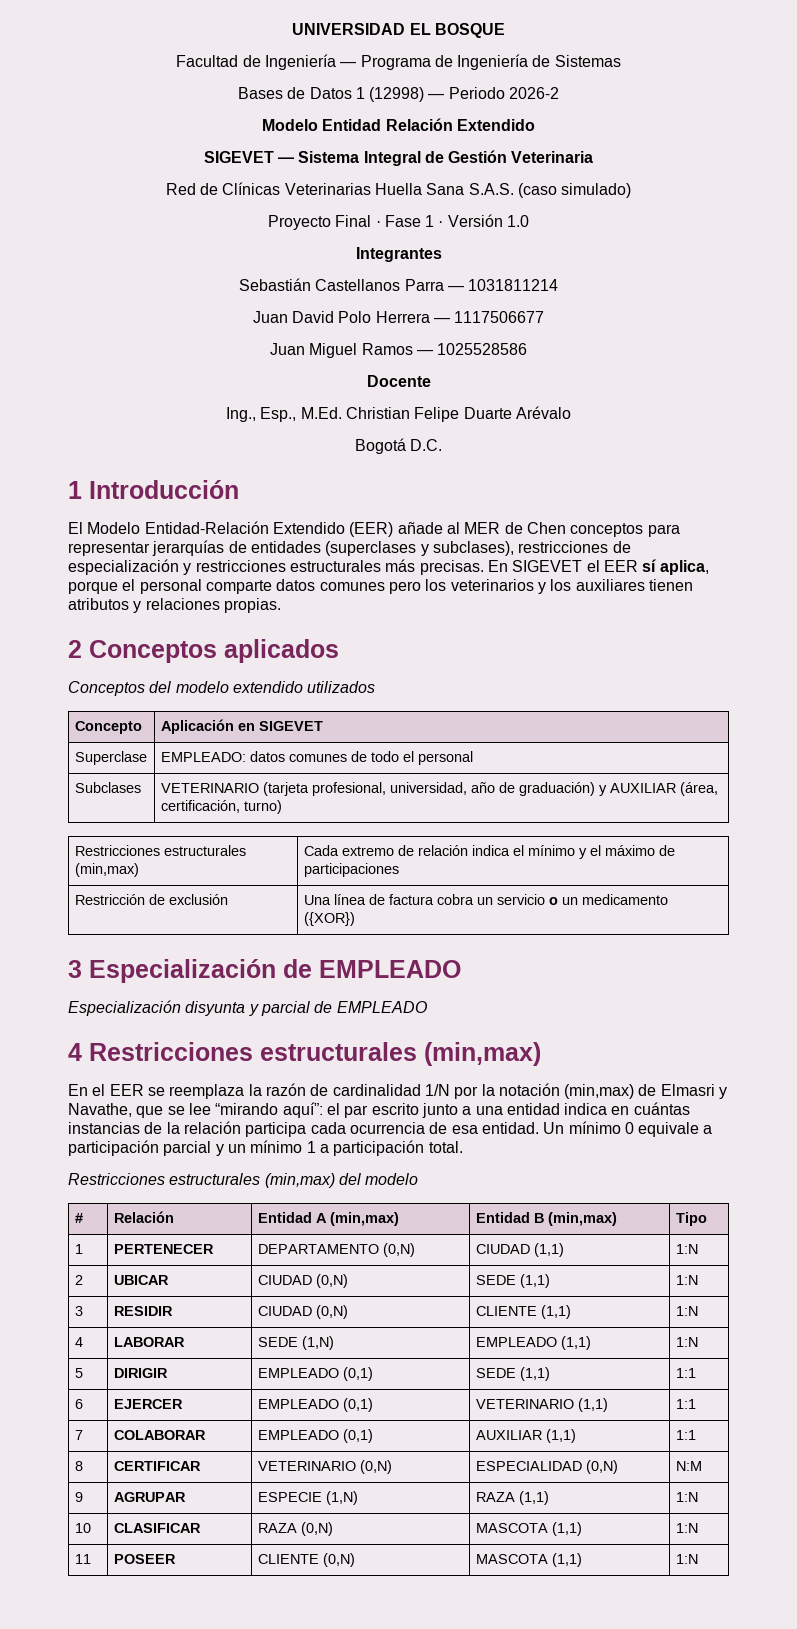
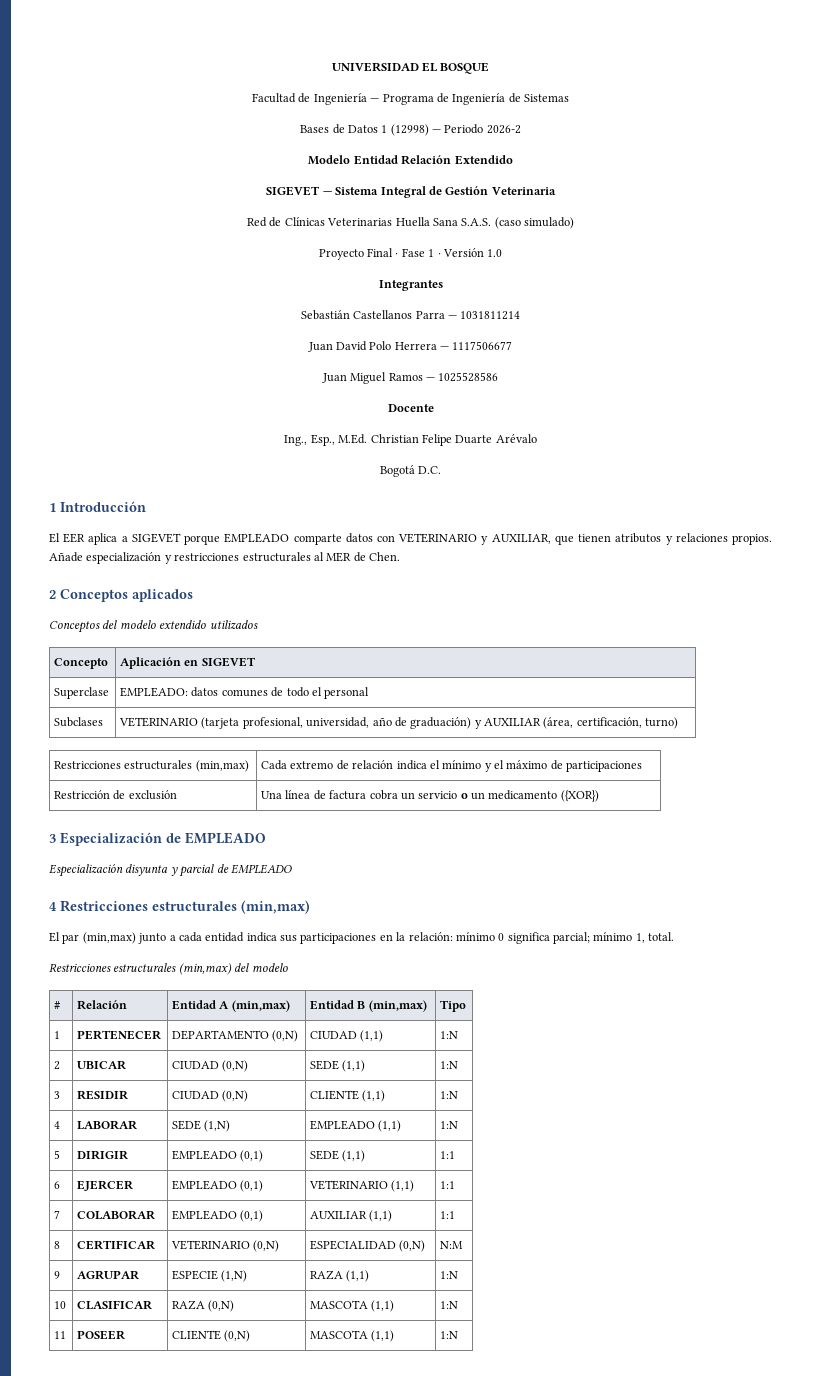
- El Modelo Entidad-Relación Extendido (EER) añade al MER de Chen conceptos para representar jerarquías de entidades (superclases y subclases), restricciones de especialización y restricciones estructurales más precisas. En SIGEVET el EER sí aplica, porque el personal comparte datos comunes pero los veterinarios y los auxiliares tienen atributos y relaciones propias.
+ El EER aplica a SIGEVET porque EMPLEADO comparte datos con VETERINARIO y AUXILIAR, que tienen atributos y relaciones propios. Añade especialización y restricciones estructurales al MER de Chen.
- En el EER se reemplaza la razón de cardinalidad 1/N por la notación (min,max) de Elmasri y Navathe, que se lee “mirando aquí”: el par escrito junto a una entidad indica en cuántas instancias de la relación participa cada ocurrencia de esa entidad. Un mínimo 0 equivale a participación parcial y un mínimo 1 a participación total.
+ El par (min,max) junto a cada entidad indica sus participaciones en la relación: mínimo 0 significa parcial; mínimo 1, total.

